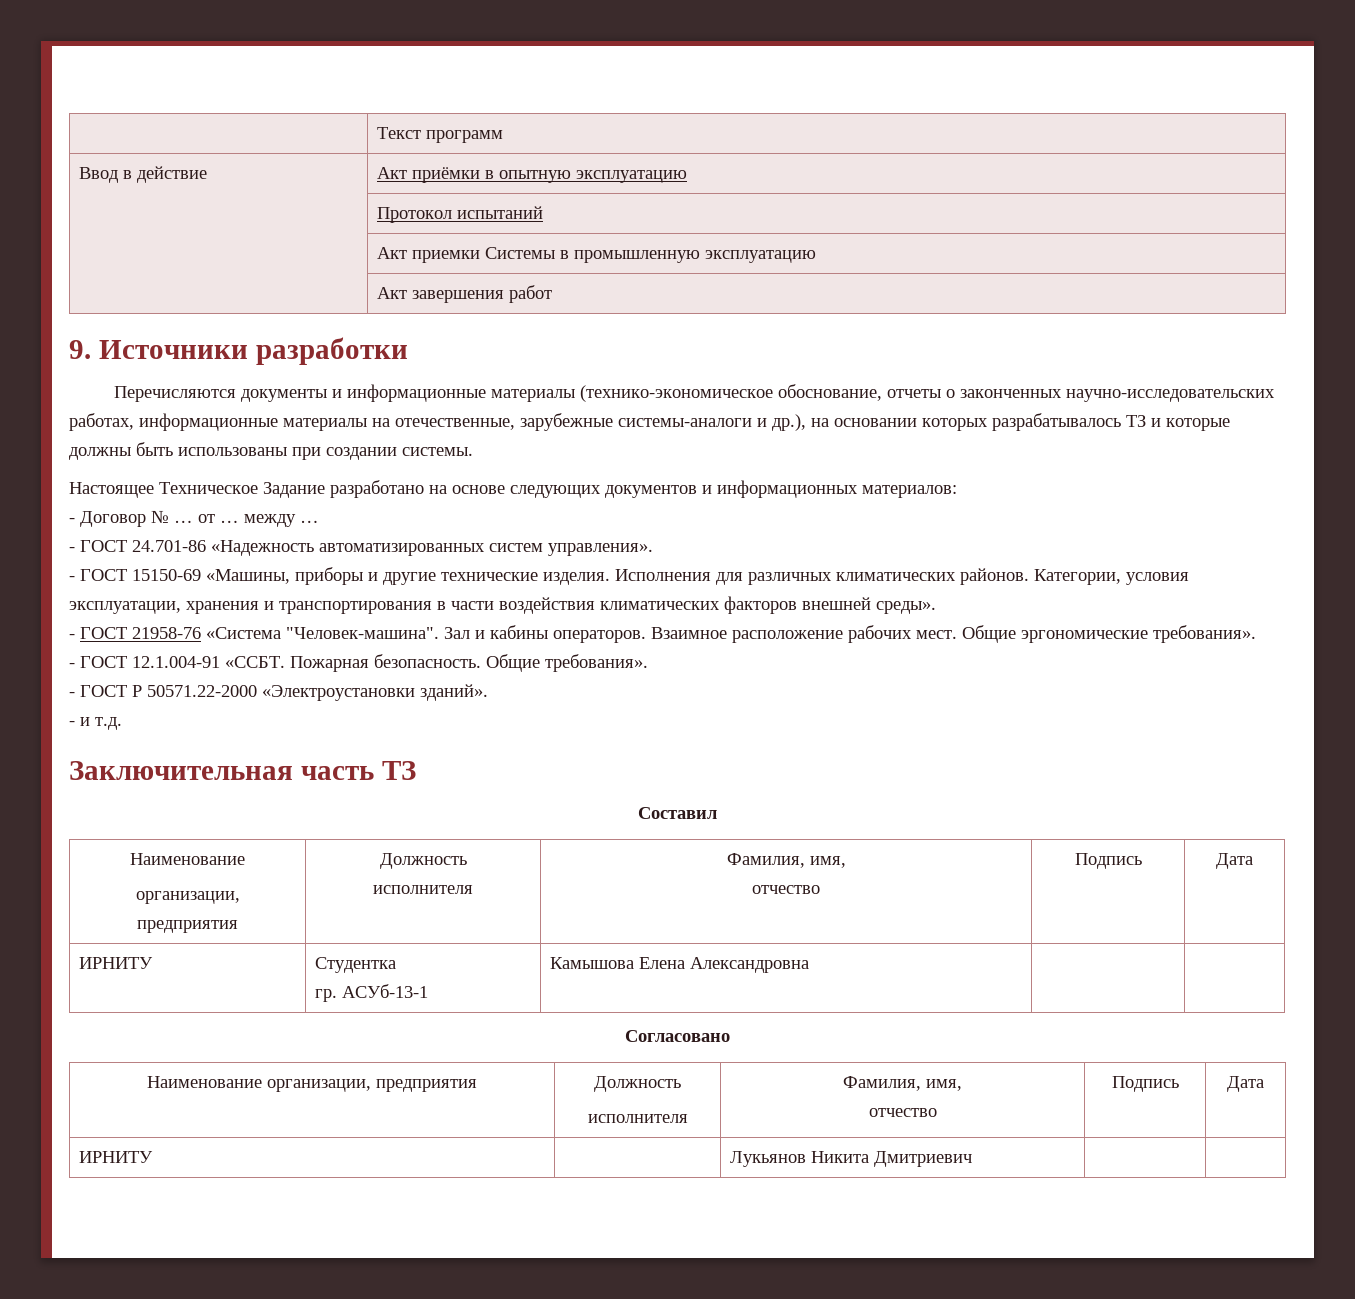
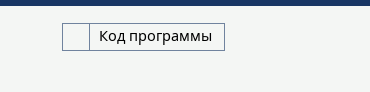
- | Текст программ
- Ввод в действие | Акт приёмки в опытную эксплуатацию
- | Протокол испытаний
- | Акт приемки Системы в промышленную эксплуатацию
- | Акт завершения работ
- 9. Источники разработки
- Перечисляются документы и информационные материалы (технико-экономическое обоснование, отчеты о законченных научно-исследовательских работах, информационные материалы на отечественные, зарубежные системы-аналоги и др.), на основании которых разрабатывалось ТЗ и которые должны быть использованы при создании системы.
- Настоящее Техническое Задание разработано на основе следующих документов и информационных материалов:
- - Договор № … от … между …
- - ГОСТ 24.701-86 «Надежность автоматизированных систем управления».
- - ГОСТ 15150-69 «Машины, приборы и другие технические изделия. Исполнения для различных климатических районов. Категории, условия эксплуатации, хранения и транспортирования в части воздействия климатических факторов внешней среды».
- - ГОСТ 21958-76 «Система "Человек-машина". Зал и кабины операторов. Взаимное расположение рабочих мест. Общие эргономические требования».
- - ГОСТ 12.1.004-91 «ССБТ. Пожарная безопасность. Общие требования».
- - ГОСТ Р 50571.22-2000 «Электроустановки зданий».
- - и т.д.
- Заключительная часть ТЗ
- Составил
- Наименование
- организации,
- предприятия | Должность
- исполнителя | Фамилия, имя,
- отчество | Подпись | Дата
- ИРНИТУ | Студентка
- гр. АСУб-13-1 | Камышова Елена Александровна | |
- Согласовано
- Наименование организации, предприятия | Должность
- исполнителя | Фамилия, имя,
- отчество | Подпись | Дата
- ИРНИТУ | | Лукьянов Никита Дмитриевич | |
+ | Код программы

